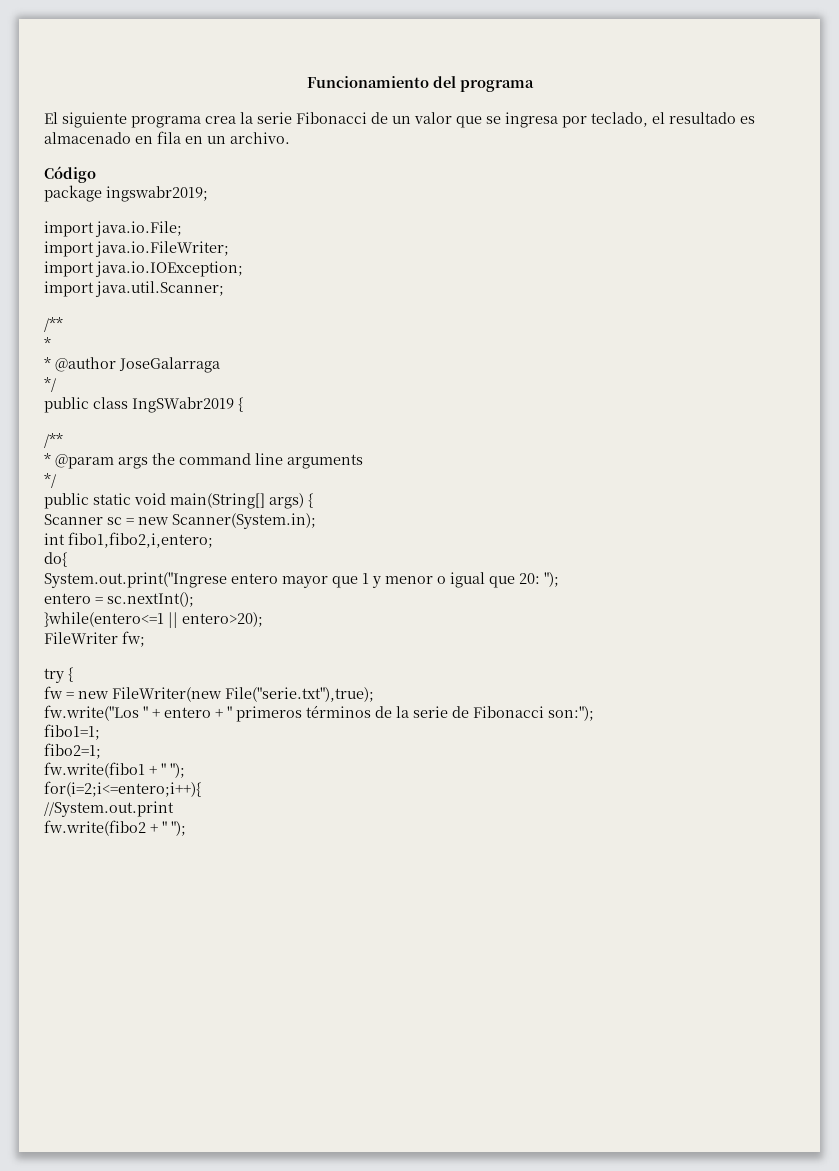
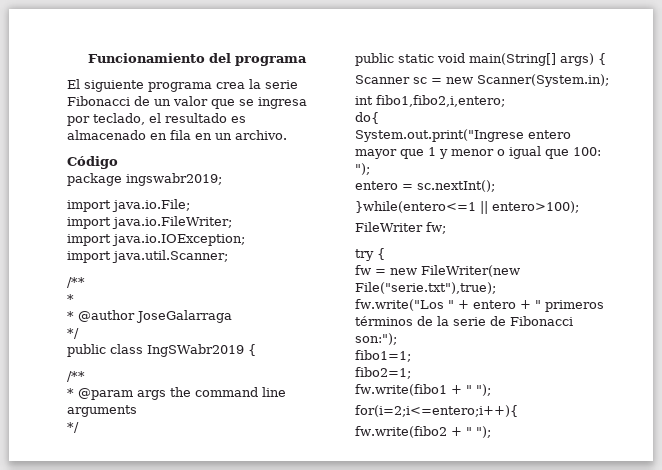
- System.out.print("Ingrese entero mayor que 1 y menor o igual que 20: ");
+ System.out.print("Ingrese entero mayor que 1 y menor o igual que 100: ");
- }while(entero<=1 || entero>20);
+ }while(entero<=1 || entero>100);
- //System.out.print

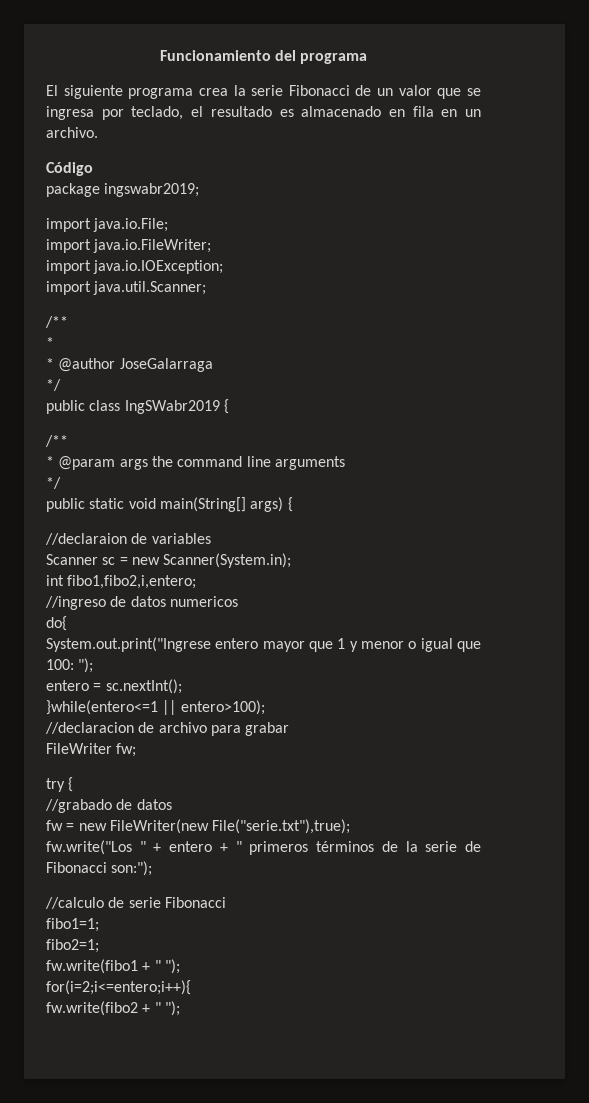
+ //declaraion de variables
+ //ingreso de datos numericos
+ //declaracion de archivo para grabar
+ //grabado de datos
+ //calculo de serie Fibonacci

